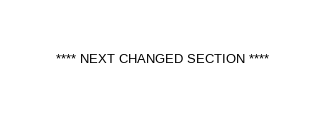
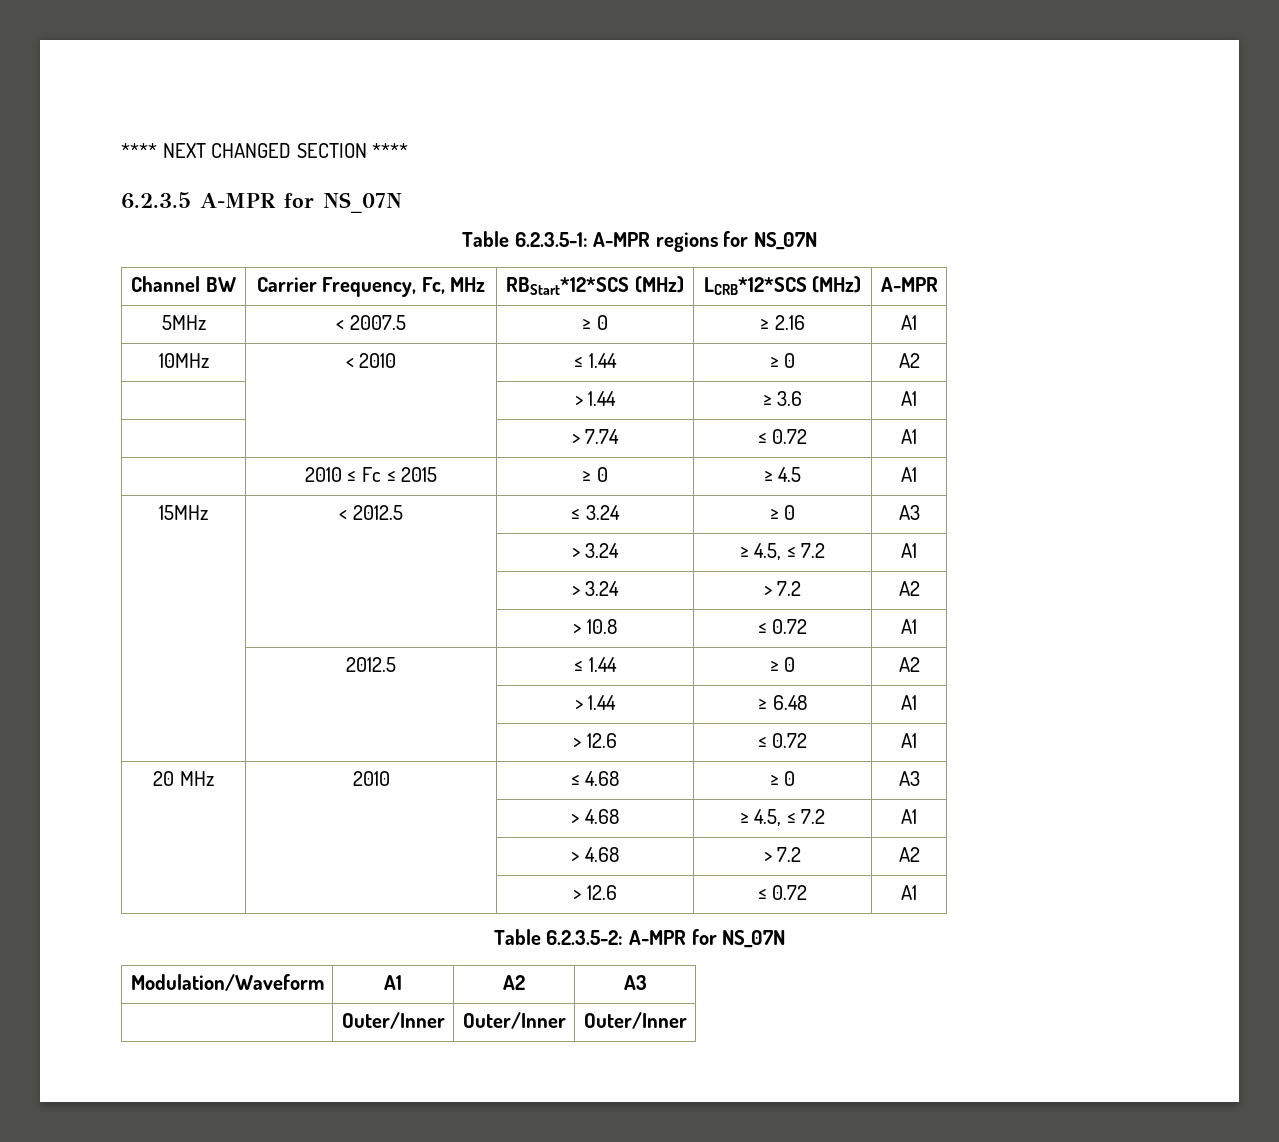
+ 6.2.3.5 A-MPR for NS_07N
+ Table 6.2.3.5-1: A-MPR regions for NS_07N
+ Channel BW | Carrier Frequency, Fc, MHz | RBStart*12*SCS (MHz) | LCRB*12*SCS (MHz) | A-MPR
+ 5MHz | < 2007.5 | ≥ 0 | ≥ 2.16 | A1
+ 10MHz | < 2010 | ≤ 1.44 | ≥ 0 | A2
+ | | > 1.44 | ≥ 3.6 | A1
+ | | > 7.74 | ≤ 0.72 | A1
+ | 2010 ≤ Fc ≤ 2015 | ≥ 0 | ≥ 4.5 | A1
+ 15MHz | < 2012.5 | ≤ 3.24 | ≥ 0 | A3
+ | | > 3.24 | ≥ 4.5, ≤ 7.2 | A1
+ | | > 3.24 | > 7.2 | A2
+ | | > 10.8 | ≤ 0.72 | A1
+ | 2012.5 | ≤ 1.44 | ≥ 0 | A2
+ | | > 1.44 | ≥ 6.48 | A1
+ | | > 12.6 | ≤ 0.72 | A1
+ 20 MHz | 2010 | ≤ 4.68 | ≥ 0 | A3
+ | | > 4.68 | ≥ 4.5, ≤ 7.2 | A1
+ | | > 4.68 | > 7.2 | A2
+ | | > 12.6 | ≤ 0.72 | A1
+ Table 6.2.3.5-2: A-MPR for NS_07N
+ Modulation/Waveform | A1 | A2 | A3
+ | Outer/Inner | Outer/Inner | Outer/Inner

